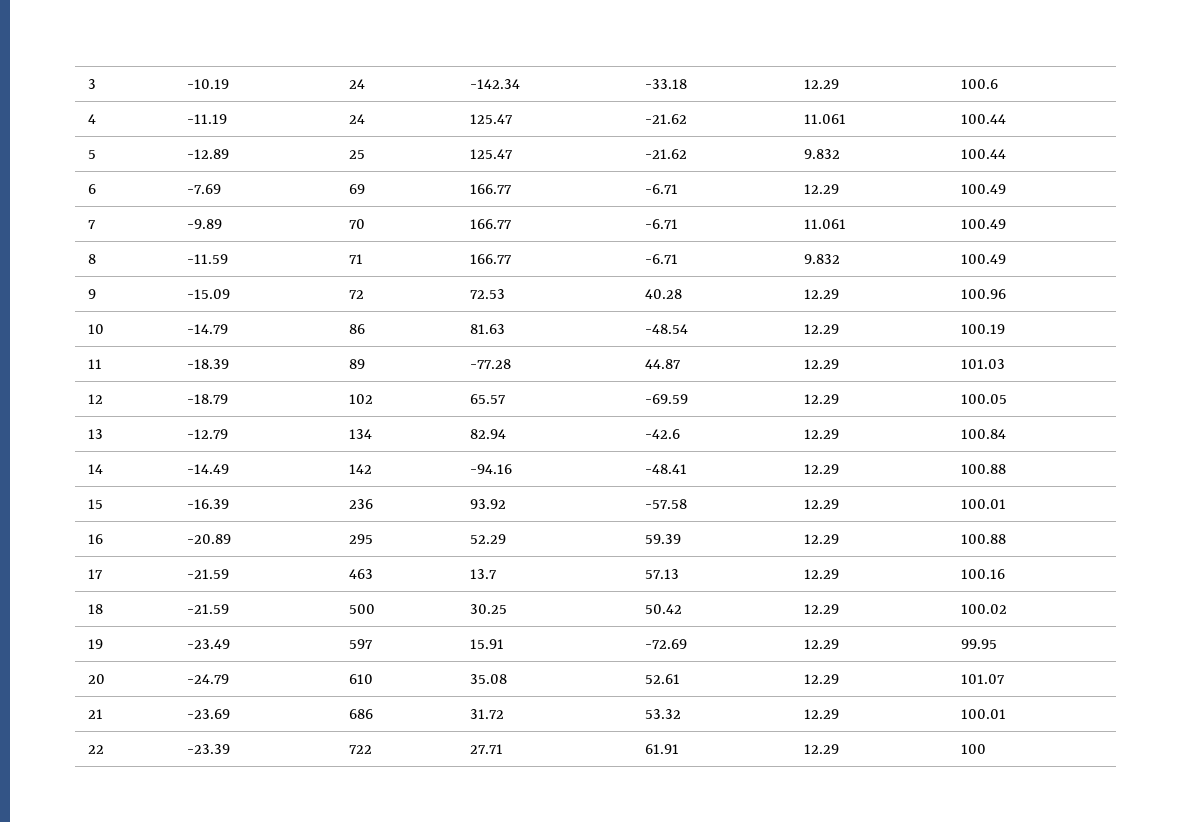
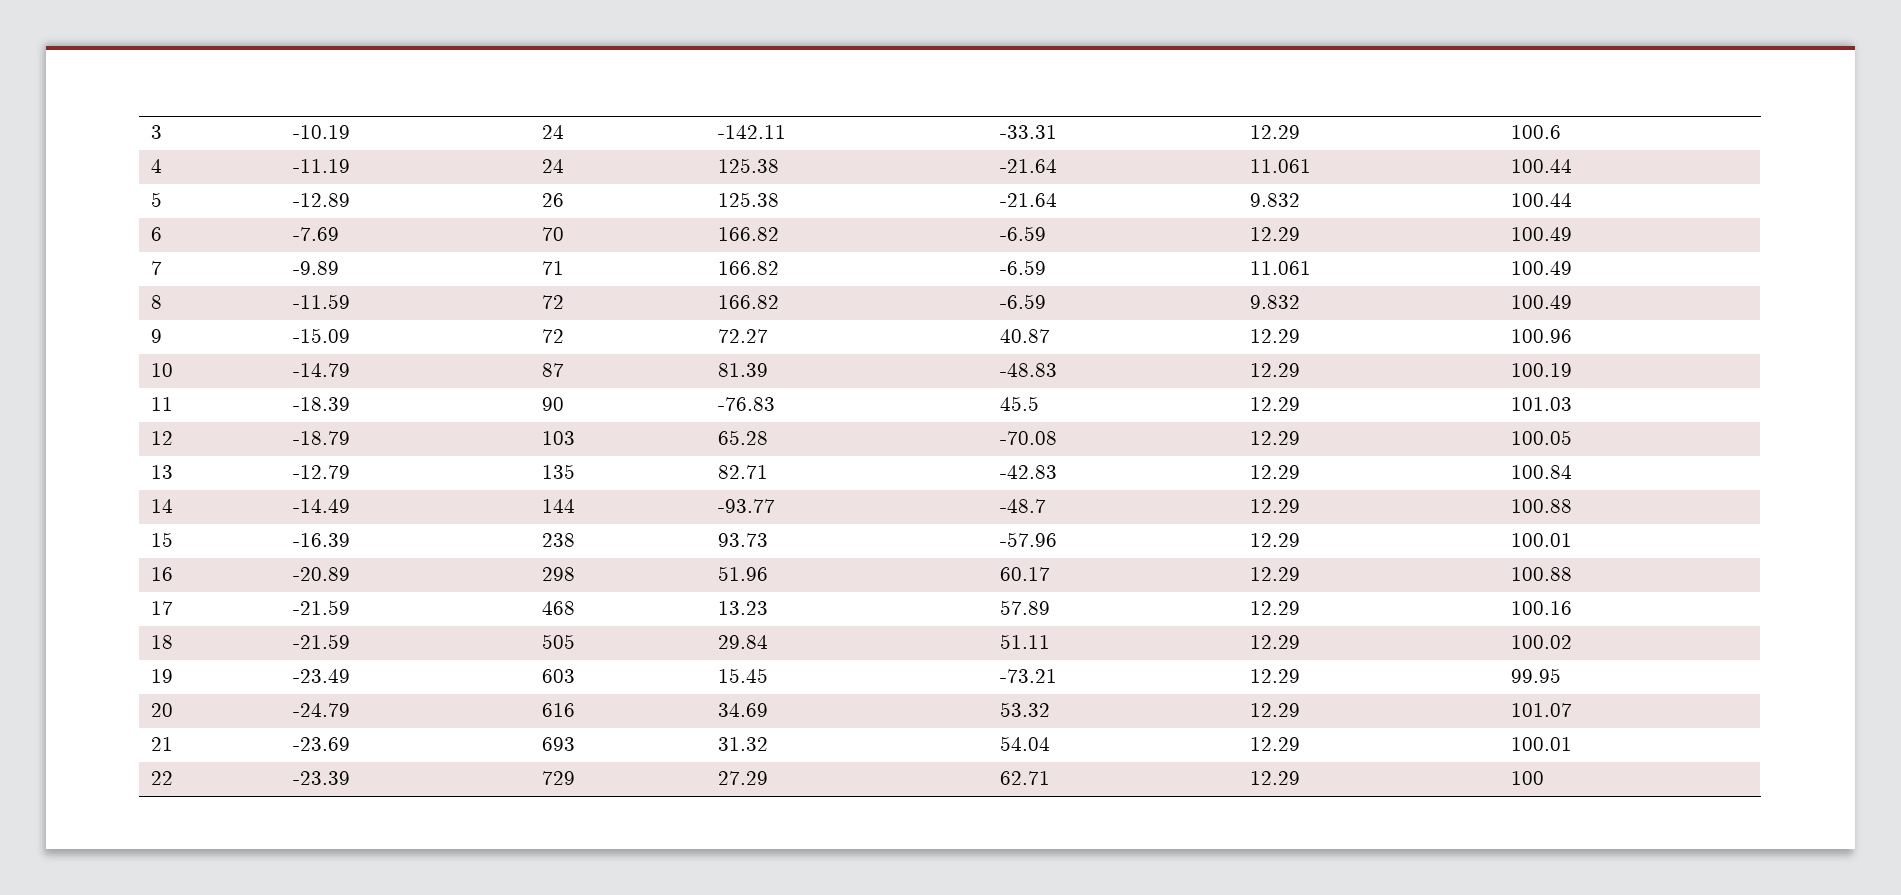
- 3 | -10.19 | 24 | -142.34 | -33.18 | 12.29 | 100.6
+ 3 | -10.19 | 24 | -142.11 | -33.31 | 12.29 | 100.6
- 4 | -11.19 | 24 | 125.47 | -21.62 | 11.061 | 100.44
+ 4 | -11.19 | 24 | 125.38 | -21.64 | 11.061 | 100.44
- 5 | -12.89 | 25 | 125.47 | -21.62 | 9.832 | 100.44
+ 5 | -12.89 | 26 | 125.38 | -21.64 | 9.832 | 100.44
- 6 | -7.69 | 69 | 166.77 | -6.71 | 12.29 | 100.49
+ 6 | -7.69 | 70 | 166.82 | -6.59 | 12.29 | 100.49
- 7 | -9.89 | 70 | 166.77 | -6.71 | 11.061 | 100.49
+ 7 | -9.89 | 71 | 166.82 | -6.59 | 11.061 | 100.49
- 8 | -11.59 | 71 | 166.77 | -6.71 | 9.832 | 100.49
+ 8 | -11.59 | 72 | 166.82 | -6.59 | 9.832 | 100.49
- 9 | -15.09 | 72 | 72.53 | 40.28 | 12.29 | 100.96
+ 9 | -15.09 | 72 | 72.27 | 40.87 | 12.29 | 100.96
- 10 | -14.79 | 86 | 81.63 | -48.54 | 12.29 | 100.19
+ 10 | -14.79 | 87 | 81.39 | -48.83 | 12.29 | 100.19
- 11 | -18.39 | 89 | -77.28 | 44.87 | 12.29 | 101.03
+ 11 | -18.39 | 90 | -76.83 | 45.5 | 12.29 | 101.03
- 12 | -18.79 | 102 | 65.57 | -69.59 | 12.29 | 100.05
+ 12 | -18.79 | 103 | 65.28 | -70.08 | 12.29 | 100.05
- 13 | -12.79 | 134 | 82.94 | -42.6 | 12.29 | 100.84
+ 13 | -12.79 | 135 | 82.71 | -42.83 | 12.29 | 100.84
- 14 | -14.49 | 142 | -94.16 | -48.41 | 12.29 | 100.88
+ 14 | -14.49 | 144 | -93.77 | -48.7 | 12.29 | 100.88
- 15 | -16.39 | 236 | 93.92 | -57.58 | 12.29 | 100.01
+ 15 | -16.39 | 238 | 93.73 | -57.96 | 12.29 | 100.01
- 16 | -20.89 | 295 | 52.29 | 59.39 | 12.29 | 100.88
+ 16 | -20.89 | 298 | 51.96 | 60.17 | 12.29 | 100.88
- 17 | -21.59 | 463 | 13.7 | 57.13 | 12.29 | 100.16
+ 17 | -21.59 | 468 | 13.23 | 57.89 | 12.29 | 100.16
- 18 | -21.59 | 500 | 30.25 | 50.42 | 12.29 | 100.02
+ 18 | -21.59 | 505 | 29.84 | 51.11 | 12.29 | 100.02
- 19 | -23.49 | 597 | 15.91 | -72.69 | 12.29 | 99.95
+ 19 | -23.49 | 603 | 15.45 | -73.21 | 12.29 | 99.95
- 20 | -24.79 | 610 | 35.08 | 52.61 | 12.29 | 101.07
+ 20 | -24.79 | 616 | 34.69 | 53.32 | 12.29 | 101.07
- 21 | -23.69 | 686 | 31.72 | 53.32 | 12.29 | 100.01
+ 21 | -23.69 | 693 | 31.32 | 54.04 | 12.29 | 100.01
- 22 | -23.39 | 722 | 27.71 | 61.91 | 12.29 | 100
+ 22 | -23.39 | 729 | 27.29 | 62.71 | 12.29 | 100

